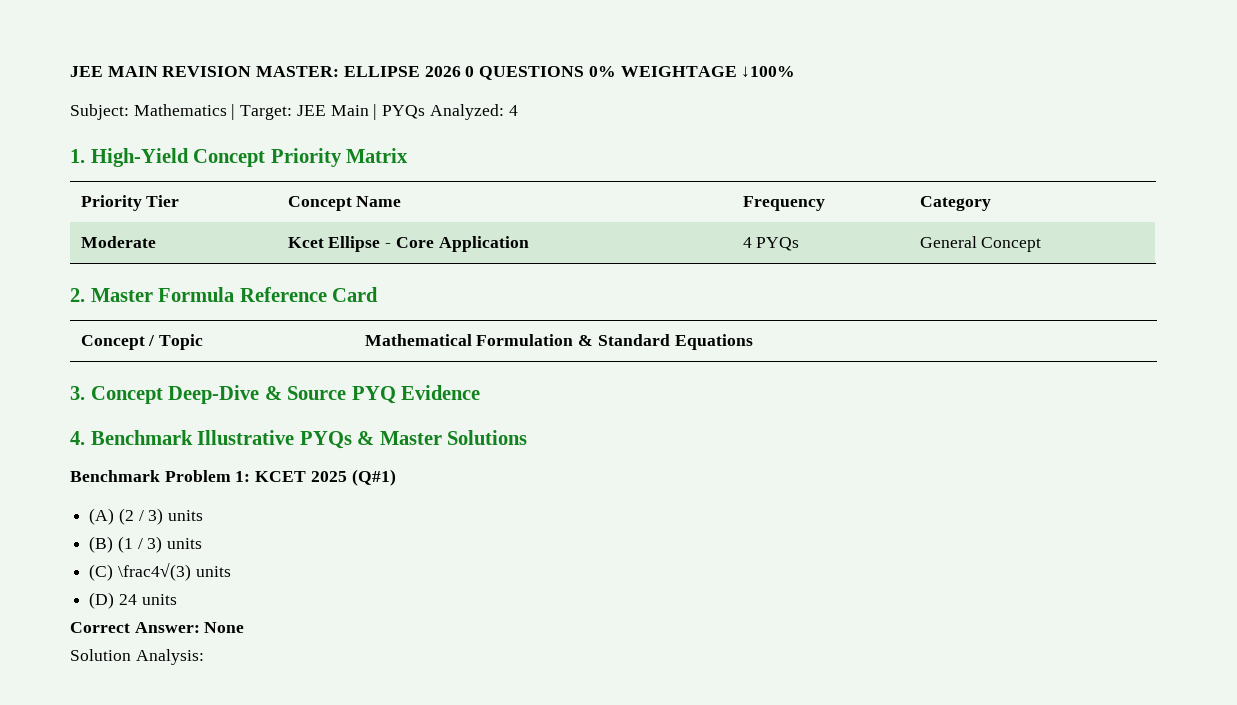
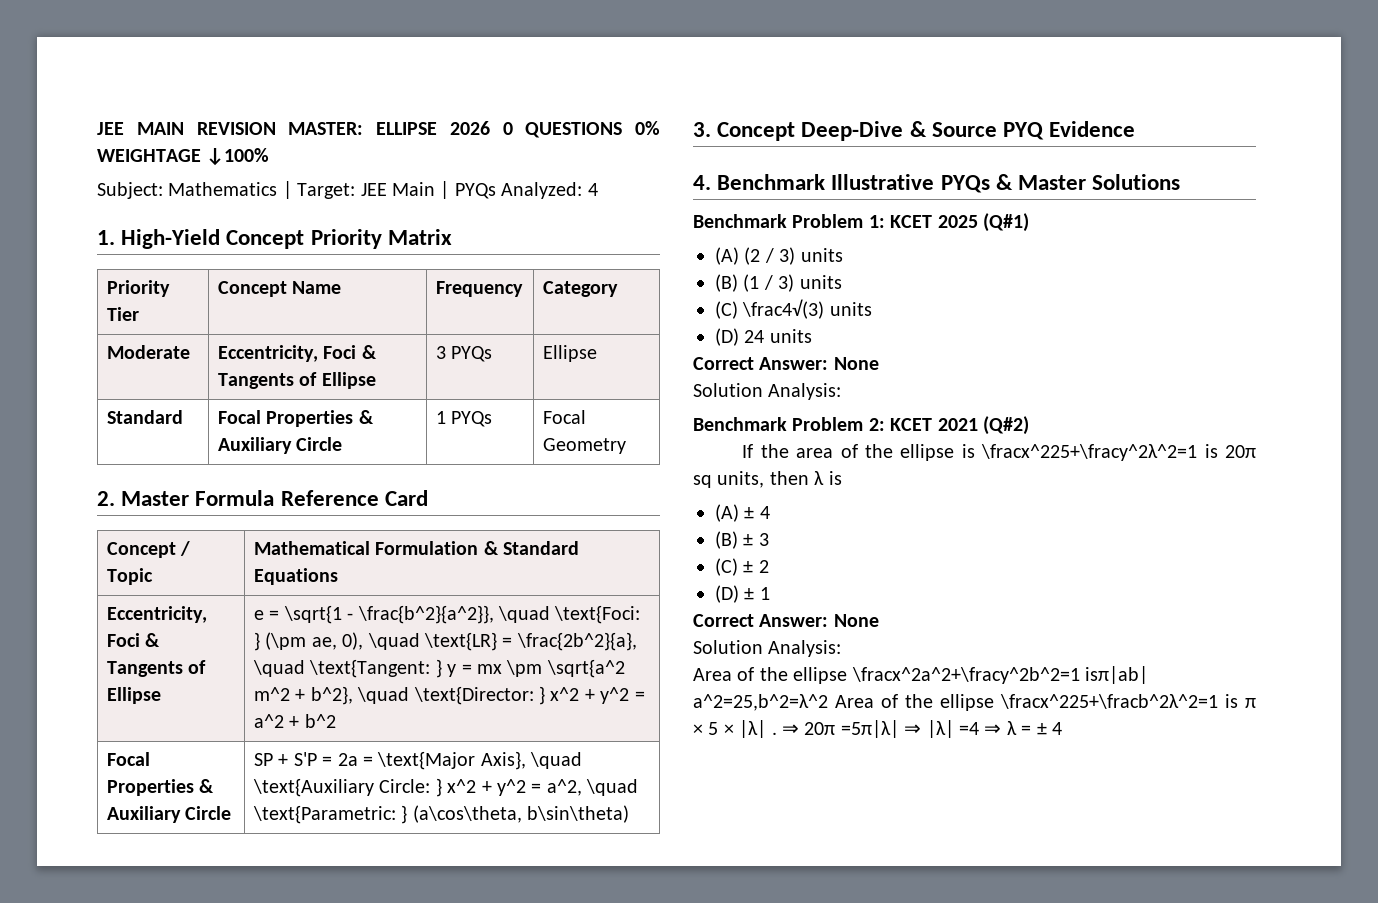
- Moderate | Kcet Ellipse - Core Application | 4 PYQs | General Concept
+ Moderate | Eccentricity, Foci & Tangents of Ellipse | 3 PYQs | Ellipse
+ Standard | Focal Properties & Auxiliary Circle | 1 PYQs | Focal Geometry
+ Eccentricity, Foci & Tangents of Ellipse | e = \sqrt{1 - \frac{b^2}{a^2}}, \quad \text{Foci: } (\pm ae, 0), \quad \text{LR} = \frac{2b^2}{a}, \quad \text{Tangent: } y = mx \pm \sqrt{a^2 m^2 + b^2}, \quad \text{Director: } x^2 + y^2 = a^2 + b^2
+ Focal Properties & Auxiliary Circle | SP + S'P = 2a = \text{Major Axis}, \quad \text{Auxiliary Circle: } x^2 + y^2 = a^2, \quad \text{Parametric: } (a\cos\theta, b\sin\theta)
+ Benchmark Problem 2: KCET 2021 (Q#2)
+ If the area of the ellipse is \fracx^225+\fracy^2λ^2=1 is 20π sq units, then λ is
+ (A) ± 4
+ (B) ± 3
+ (C) ± 2
+ (D) ± 1
+ Correct Answer: None
+ Solution Analysis:
+ Area of the ellipse \fracx^2a^2+\fracy^2b^2=1 isπ|ab| a^2=25,b^2=λ^2 Area of the ellipse \fracx^225+\fracb^2λ^2=1 is π × 5 × |λ| . ⇒ 20π =5π|λ| ⇒ |λ| =4 ⇒ λ = ± 4

